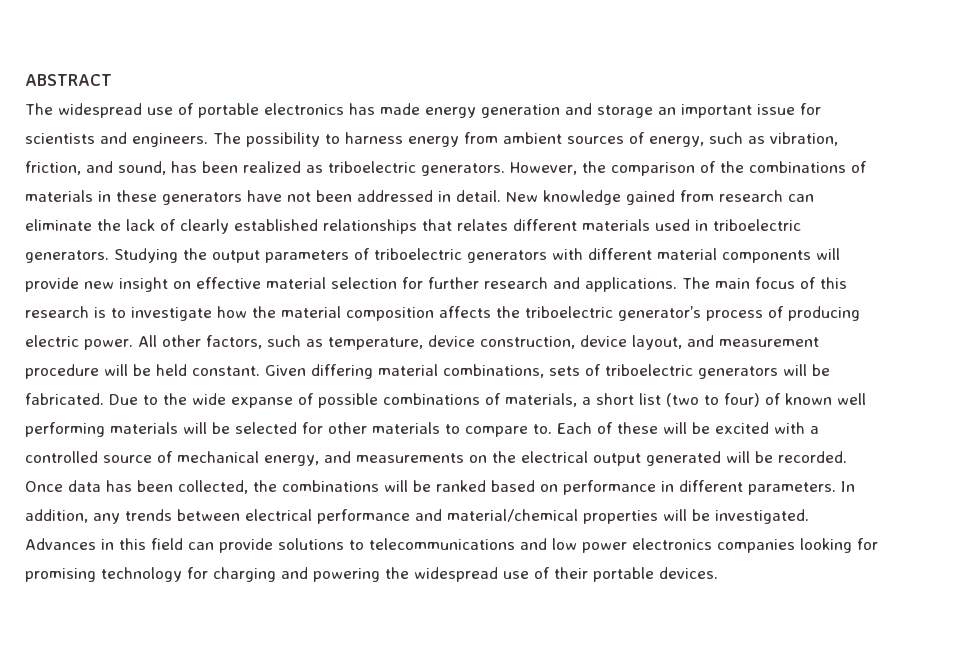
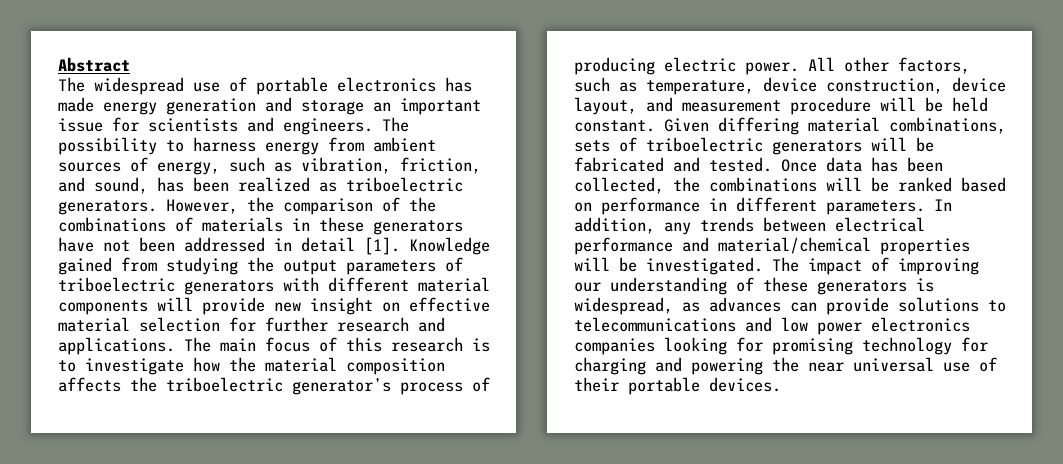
- ABSTRACT
+ Abstract
- However, the comparison of the combinations of materials in these generators have not been addressed in detail. New knowledge gained from research can eliminate the lack of clearly established relationships that relates different materials used in triboelectric generators. Studying the output parameters of triboelectric generators with different material components will provide new insight on effective material selection for further research and applications.
+ However, the comparison of the combinations of materials in these generators have not been addressed in detail [1]. Knowledge gained from studying the output parameters of triboelectric generators with different material components will provide new insight on effective material selection for further research and applications.
- Given differing material combinations, sets of triboelectric generators will be fabricated. Due to the wide expanse of possible combinations of materials, a short list (two to four) of known well performing materials will be selected for other materials to compare to. Each of these will be excited with a controlled source of mechanical energy, and measurements on the electrical output generated will be recorded.
+ Given differing material combinations, sets of triboelectric generators will be fabricated and tested.
- Advances in this field can provide solutions to telecommunications and low power electronics companies looking for promising technology for charging and powering the widespread use of their portable devices.
+ The impact of improving our understanding of these generators is widespread, as advances can provide solutions to telecommunications and low power electronics companies looking for promising technology for charging and powering the near universal use of their portable devices.

